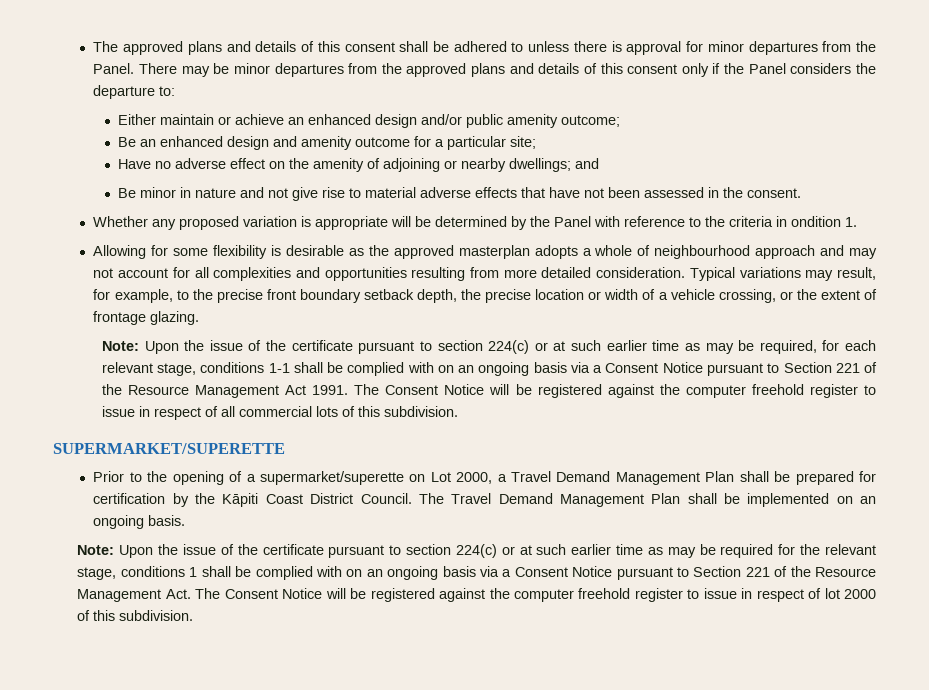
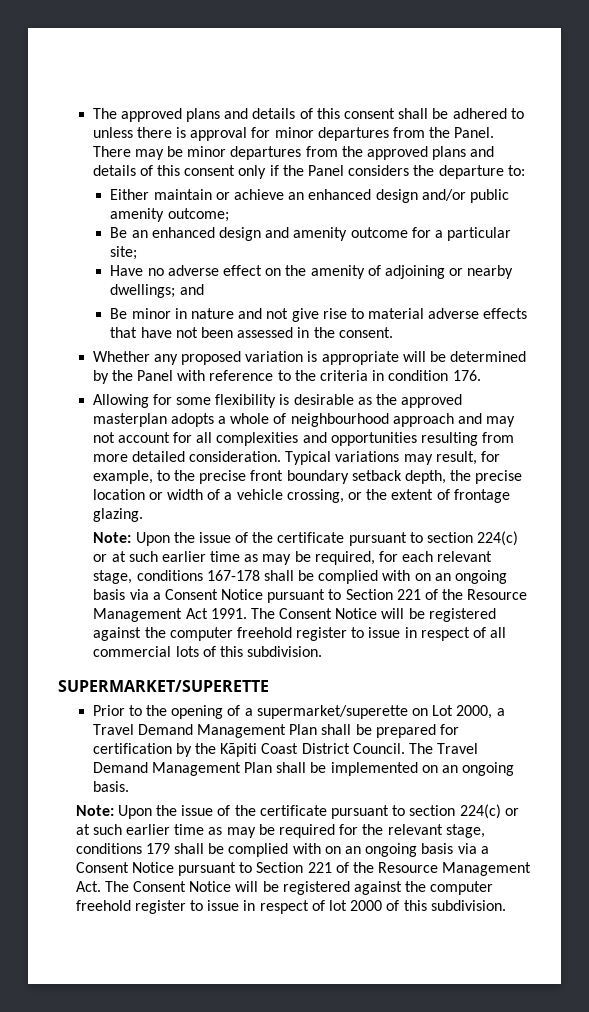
- Whether any proposed variation is appropriate will be determined by the Panel with reference to the criteria in ondition 1.
+ Whether any proposed variation is appropriate will be determined by the Panel with reference to the criteria in condition 176.
- Note: Upon the issue of the certificate pursuant to section 224(c) or at such earlier time as may be required, for each relevant stage, conditions 1-1 shall be complied with on an ongoing basis via a Consent Notice pursuant to Section 221 of the Resource Management Act 1991.
+ Note: Upon the issue of the certificate pursuant to section 224(c) or at such earlier time as may be required, for each relevant stage, conditions 167-178 shall be complied with on an ongoing basis via a Consent Notice pursuant to Section 221 of the Resource Management Act 1991.
- Upon the issue of the certificate pursuant to section 224(c) or at such earlier time as may be required for the relevant stage, conditions 1 shall be complied with on an ongoing basis via a Consent Notice pursuant to Section 221 of the Resource Management Act. The Consent Notice will be registered against the computer freehold register to issue in respect of lot 2000 of this subdivision.
+ Upon the issue of the certificate pursuant to section 224(c) or at such earlier time as may be required for the relevant stage, conditions 179 shall be complied with on an ongoing basis via a Consent Notice pursuant to Section 221 of the Resource Management Act. The Consent Notice will be registered against the computer freehold register to issue in respect of lot 2000 of this subdivision.

